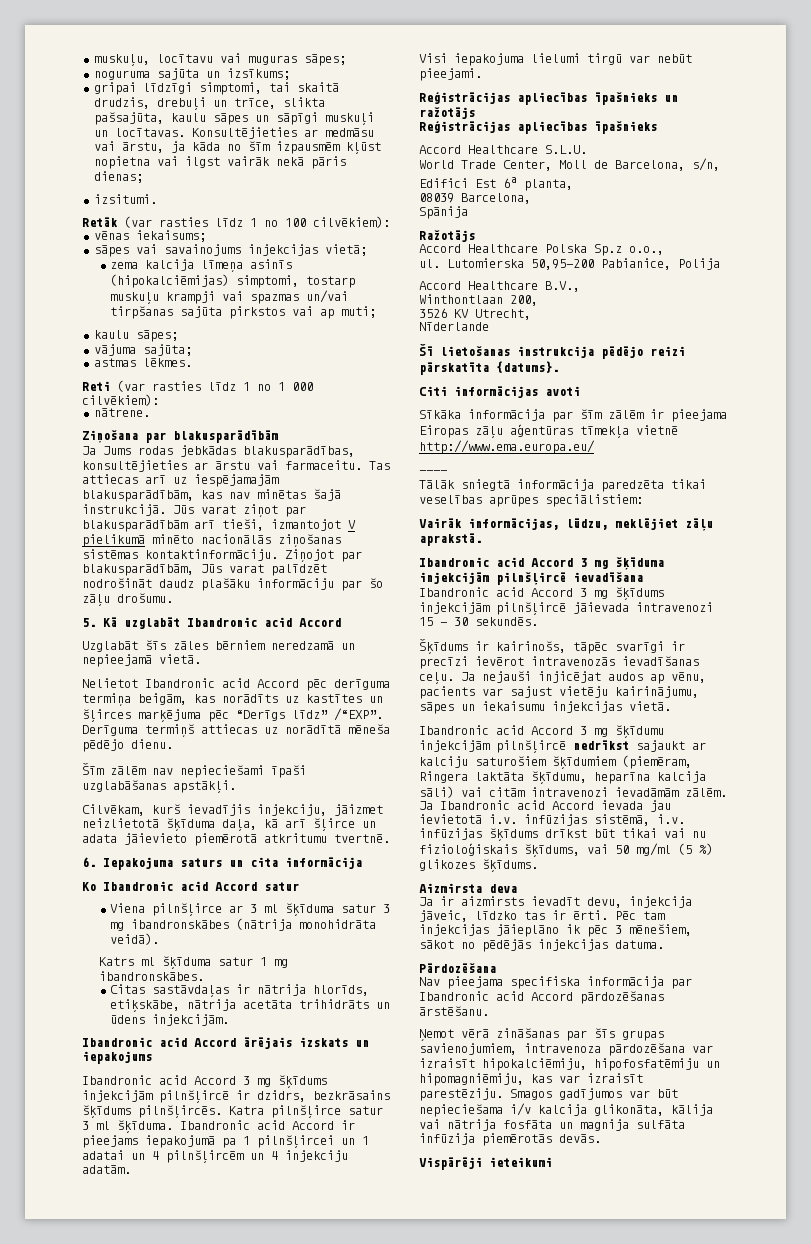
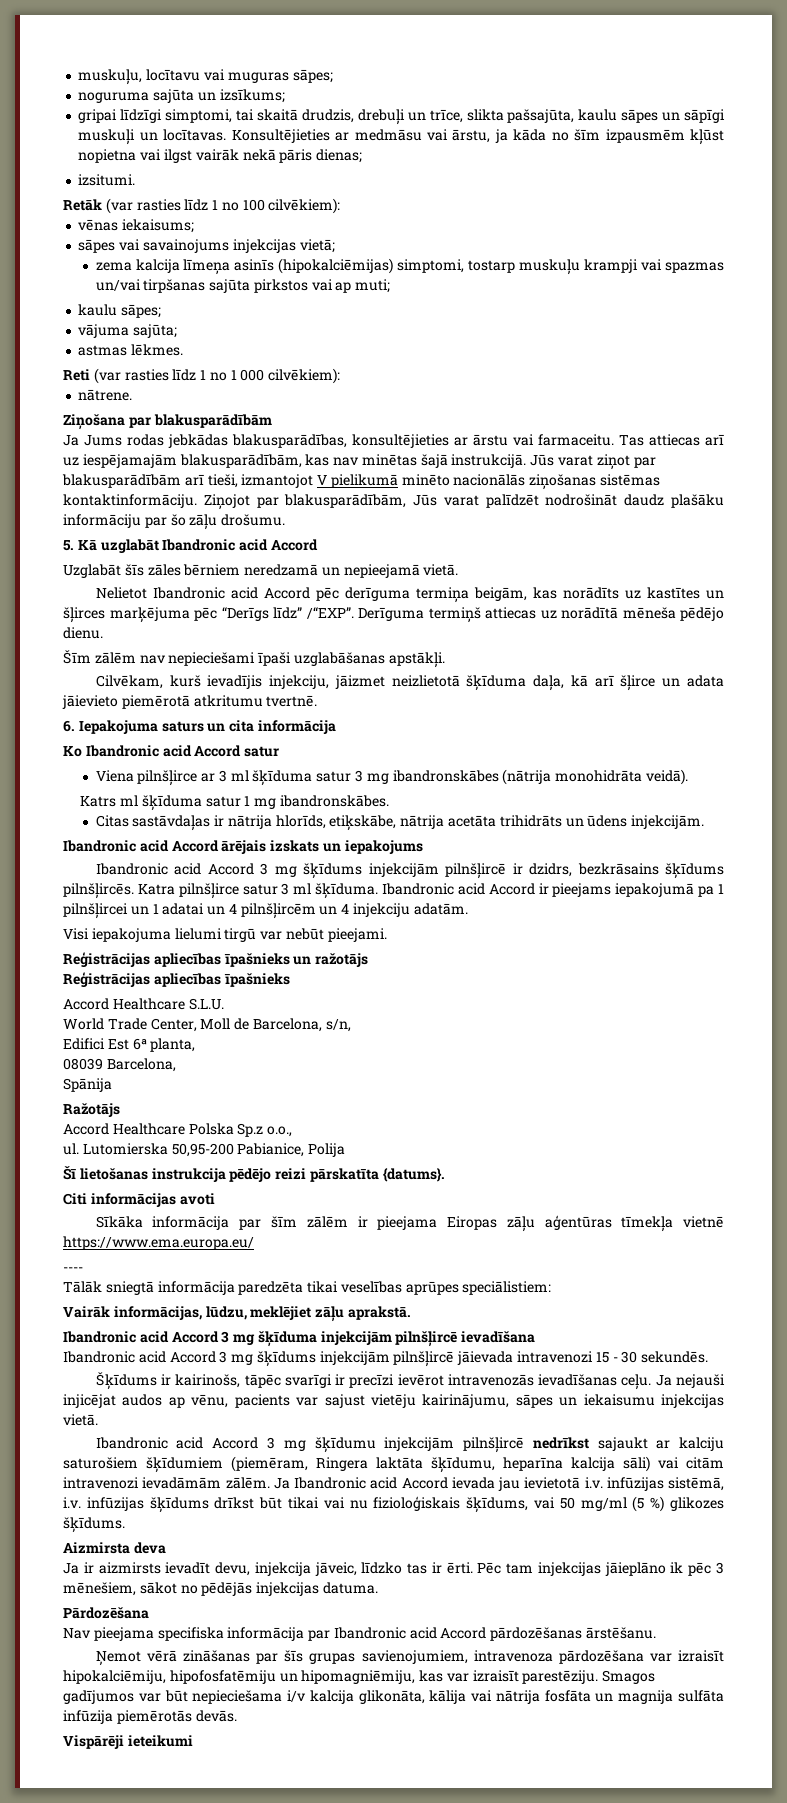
- Accord Healthcare B.V.,
- Winthontlaan 200,
- 3526 KV Utrecht,
- Nīderlande
- Sīkāka informācija par šīm zālēm ir pieejama Eiropas zāļu aģentūras tīmekļa vietnē http://www.ema.europa.eu/
+ Sīkāka informācija par šīm zālēm ir pieejama Eiropas zāļu aģentūras tīmekļa vietnē https://www.ema.europa.eu/

